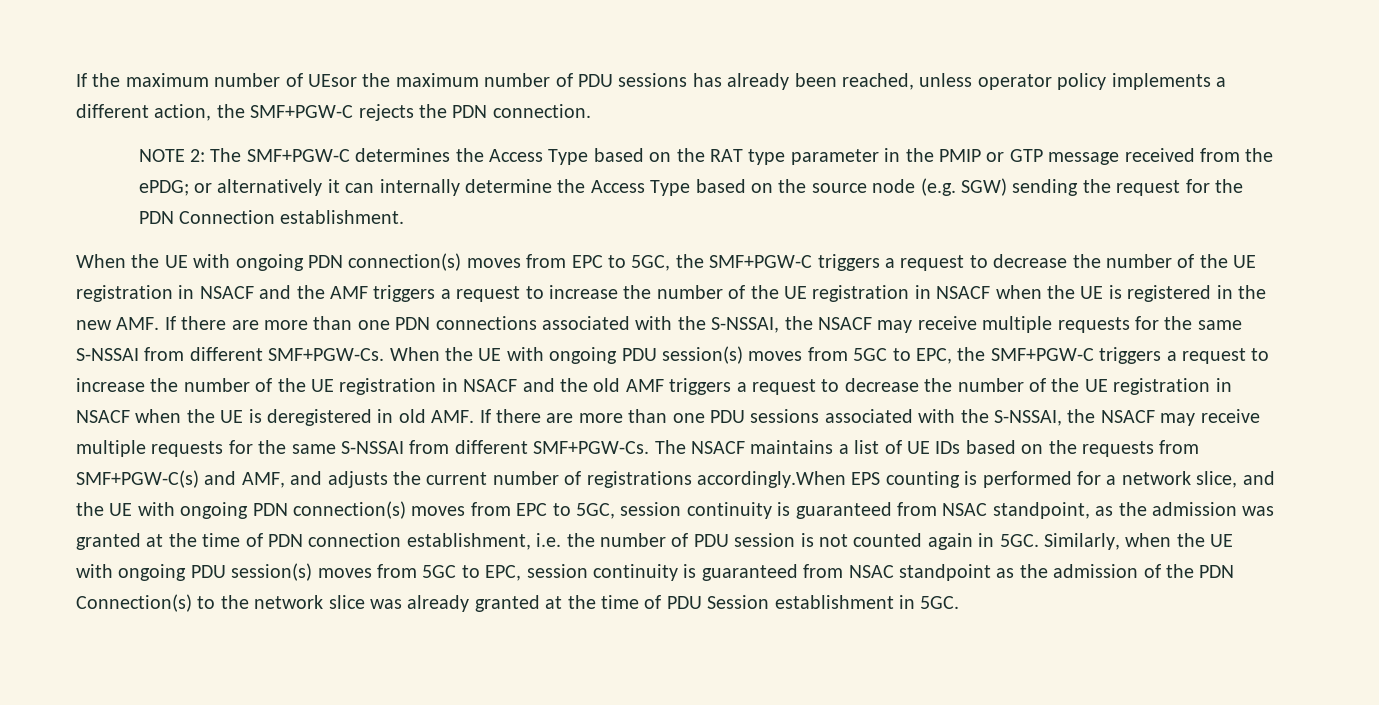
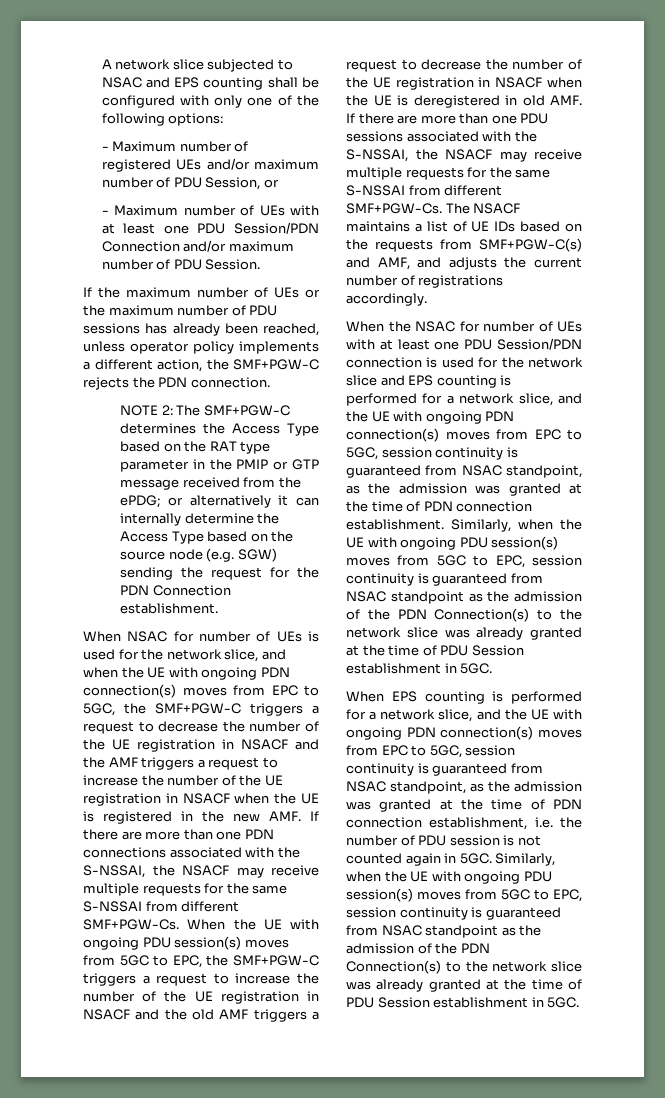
+ A network slice subjected to NSAC and EPS counting shall be configured with only one of the following options:
+ - Maximum number of registered UEs and/or maximum number of PDU Session, or
+ - Maximum number of UEs with at least one PDU Session/PDN Connection and/or maximum number of PDU Session.
- If the maximum number of UEsor the maximum number of PDU sessions has already been reached, unless operator policy implements a different action, the SMF+PGW-C rejects the PDN connection.
+ If the maximum number of UEs or the maximum number of PDU sessions has already been reached, unless operator policy implements a different action, the SMF+PGW-C rejects the PDN connection.
- When the UE with ongoing PDN connection(s) moves from EPC to 5GC, the SMF+PGW-C triggers a request to decrease the number of the UE registration in NSACF and the AMF triggers a request to increase the number of the UE registration in NSACF when the UE is registered in the new AMF. If there are more than one PDN connections associated with the S-NSSAI, the NSACF may receive multiple requests for the same S-NSSAI from different SMF+PGW-Cs.
+ When NSAC for number of UEs is used for the network slice, and when the UE with ongoing PDN connection(s) moves from EPC to 5GC, the SMF+PGW-C triggers a request to decrease the number of the UE registration in NSACF and the AMF triggers a request to increase the number of the UE registration in NSACF when the UE is registered in the new AMF. If there are more than one PDN connections associated with the S-NSSAI, the NSACF may receive multiple requests for the same S-NSSAI from different SMF+PGW-Cs.
- The NSACF maintains a list of UE IDs based on the requests from SMF+PGW-C(s) and AMF, and adjusts the current number of registrations accordingly.When EPS counting is performed for a network slice, and the UE with ongoing PDN connection(s) moves from EPC to 5GC, session continuity is guaranteed from NSAC standpoint, as the admission was granted at the time of PDN connection establishment, i.e. the number of PDU session is not counted again in 5GC.
+ The NSACF maintains a list of UE IDs based on the requests from SMF+PGW-C(s) and AMF, and adjusts the current number of registrations accordingly.
+ When the NSAC for number of UEs with at least one PDU Session/PDN connection is used for the network slice and EPS counting is performed for a network slice, and the UE with ongoing PDN connection(s) moves from EPC to 5GC, session continuity is guaranteed from NSAC standpoint, as the admission was granted at the time of PDN connection establishment. Similarly, when the UE with ongoing PDU session(s) moves from 5GC to EPC, session continuity is guaranteed from NSAC standpoint as the admission of the PDN Connection(s) to the network slice was already granted at the time of PDU Session establishment in 5GC.
+ When EPS counting is performed for a network slice, and the UE with ongoing PDN connection(s) moves from EPC to 5GC, session continuity is guaranteed from NSAC standpoint, as the admission was granted at the time of PDN connection establishment, i.e. the number of PDU session is not counted again in 5GC.

